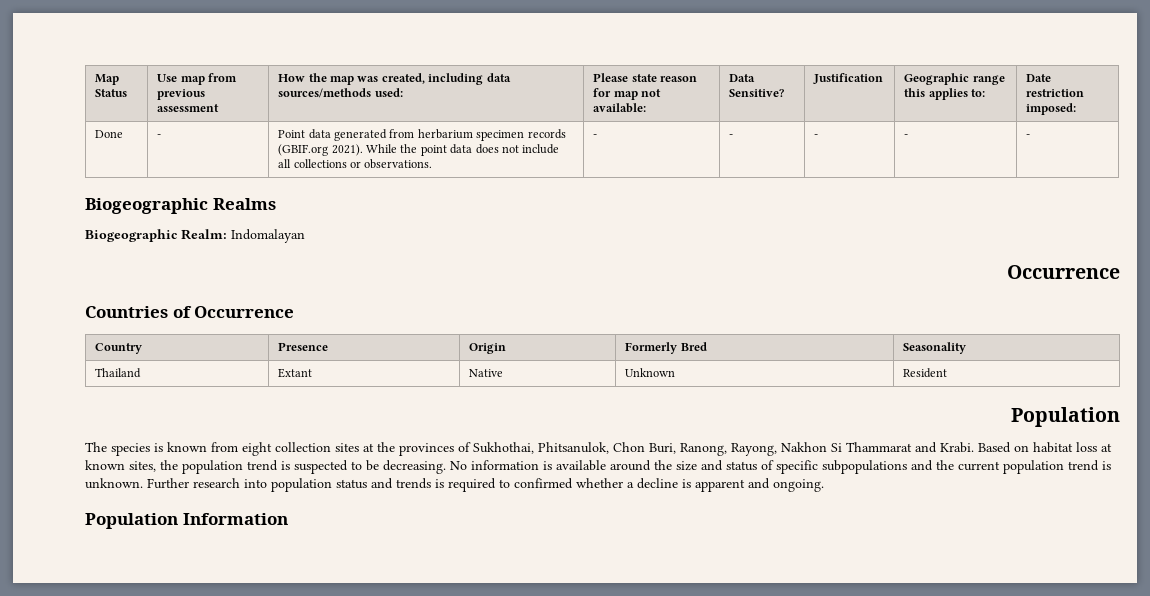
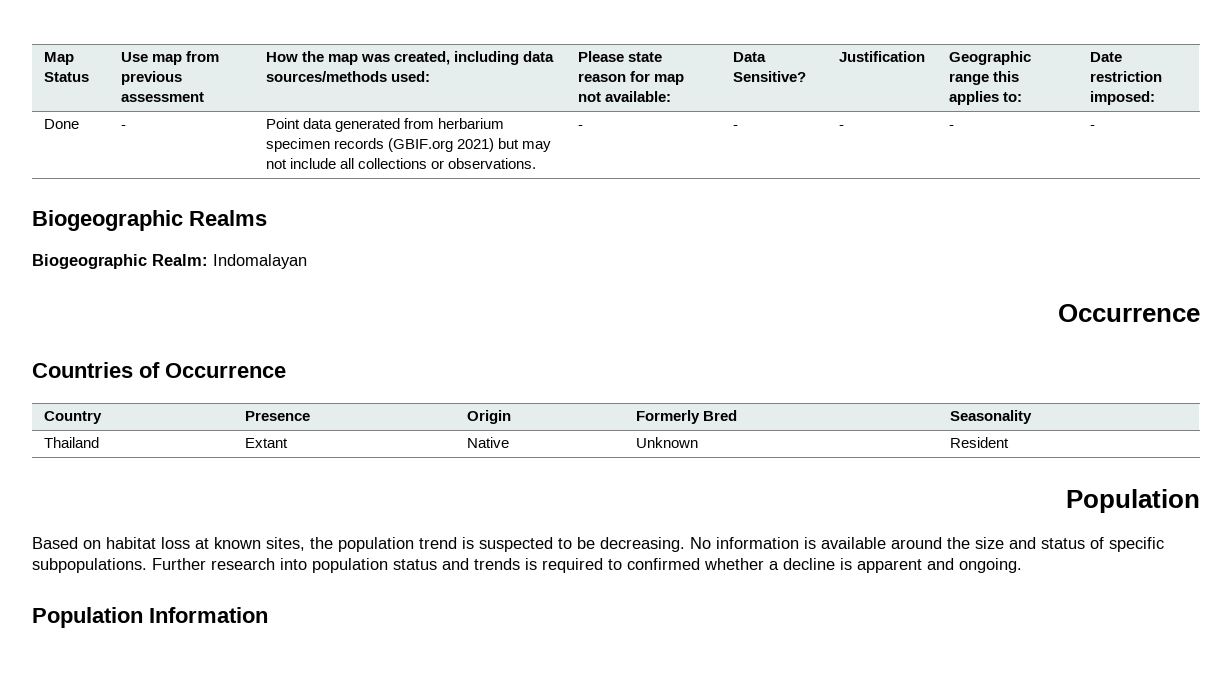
- Done | - | Point data generated from herbarium specimen records (GBIF.org 2021). While the point data does not include all collections or observations. | - | - | - | - | -
+ Done | - | Point data generated from herbarium specimen records (GBIF.org 2021) but may not include all collections or observations. | - | - | - | - | -
- The species is known from eight collection sites at the provinces of Sukhothai, Phitsanulok, Chon Buri, Ranong, Rayong, Nakhon Si Thammarat and Krabi.
- No information is available around the size and status of specific subpopulations and the current population trend is unknown.
+ No information is available around the size and status of specific subpopulations.

